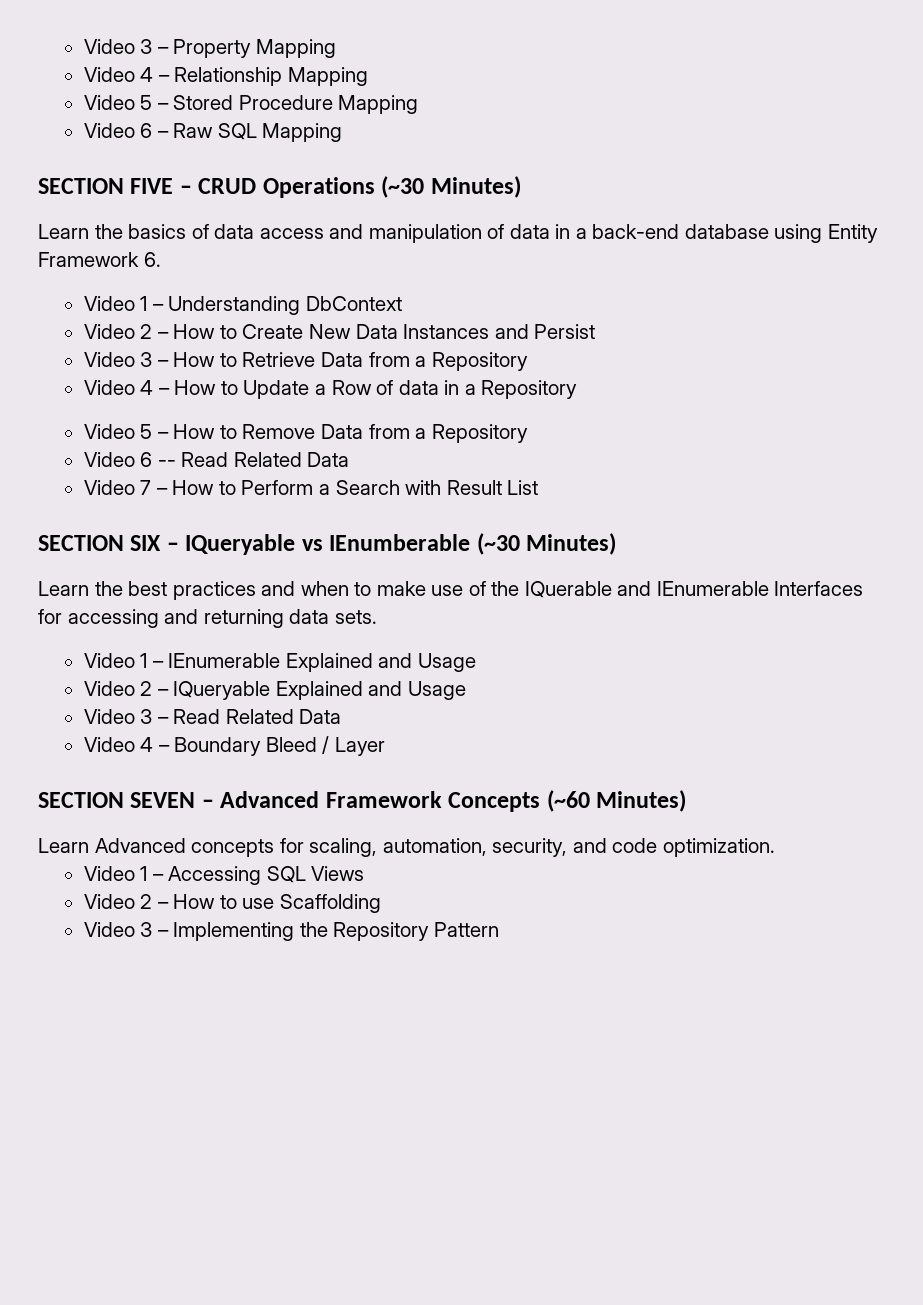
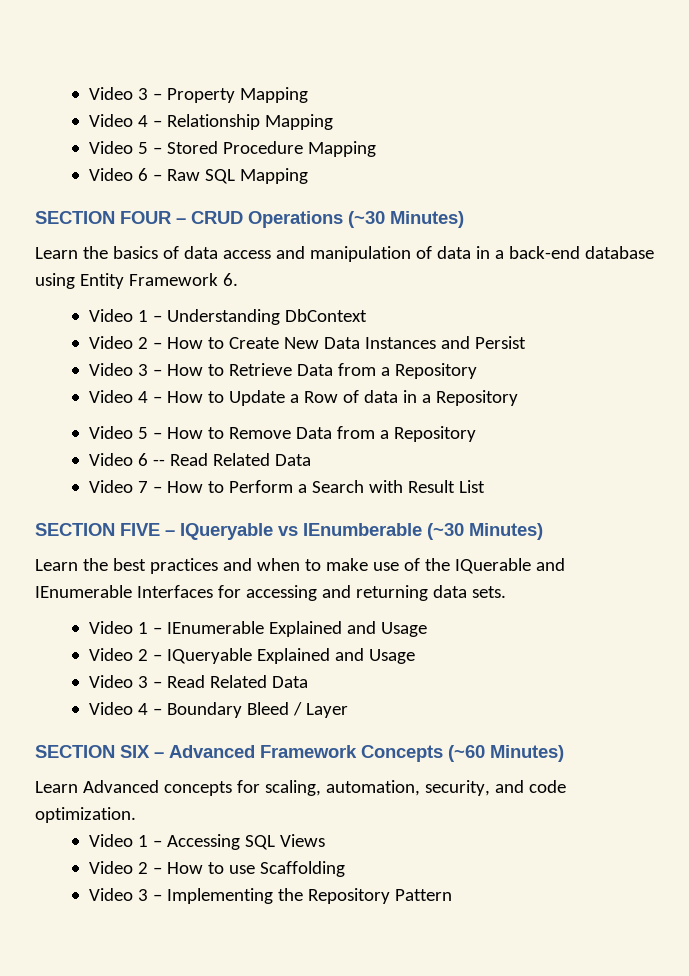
- SECTION FIVE – CRUD Operations (~30 Minutes)
+ SECTION FOUR – CRUD Operations (~30 Minutes)
- SECTION SIX – IQueryable vs IEnumberable (~30 Minutes)
+ SECTION FIVE – IQueryable vs IEnumberable (~30 Minutes)
- SECTION SEVEN – Advanced Framework Concepts (~60 Minutes)
+ SECTION SIX – Advanced Framework Concepts (~60 Minutes)

